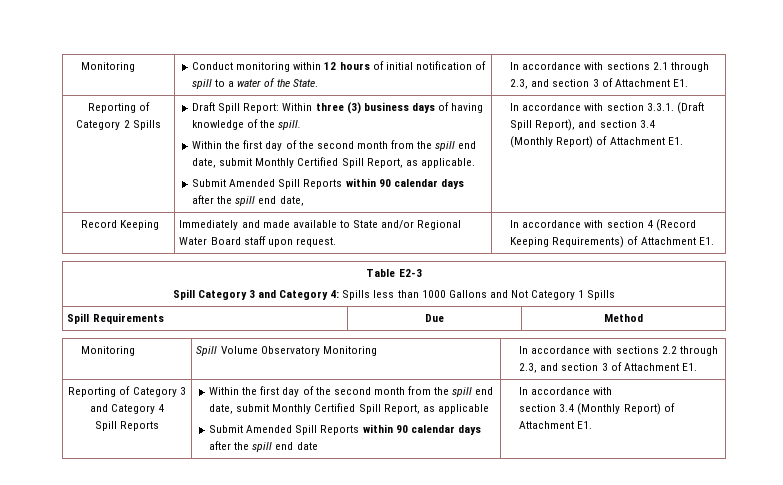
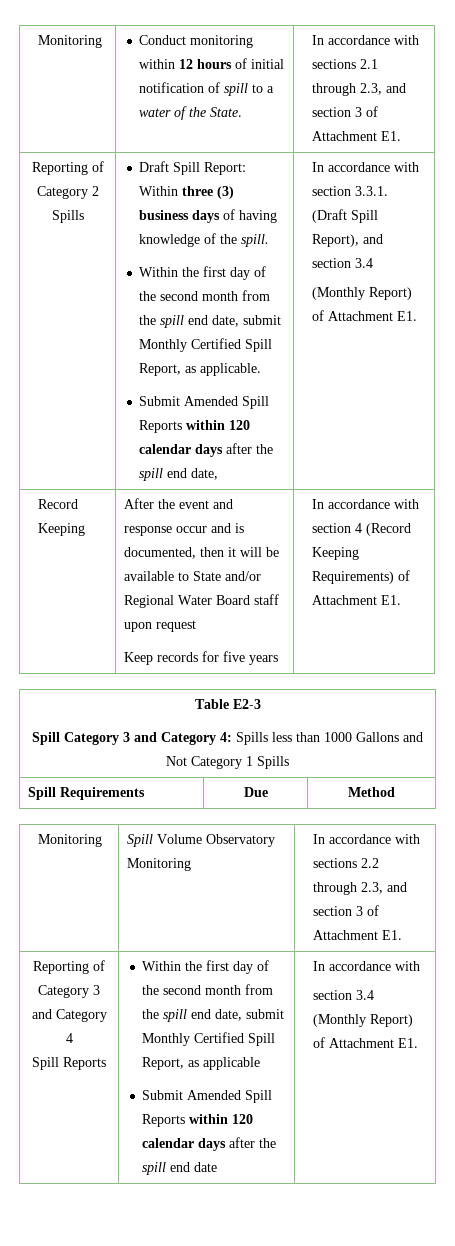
- Submit Amended Spill Reports within 90 calendar days after the spill end date,
+ Submit Amended Spill Reports within 120 calendar days after the spill end date,
- Immediately and made available to State and/or Regional Water Board staff upon request.
+ After the event and response occur and is documented, then it will be available to State and/or Regional Water Board staff upon request
+ Keep records for five years
- Submit Amended Spill Reports within 90 calendar days after the spill end date
+ Submit Amended Spill Reports within 120 calendar days after the spill end date

